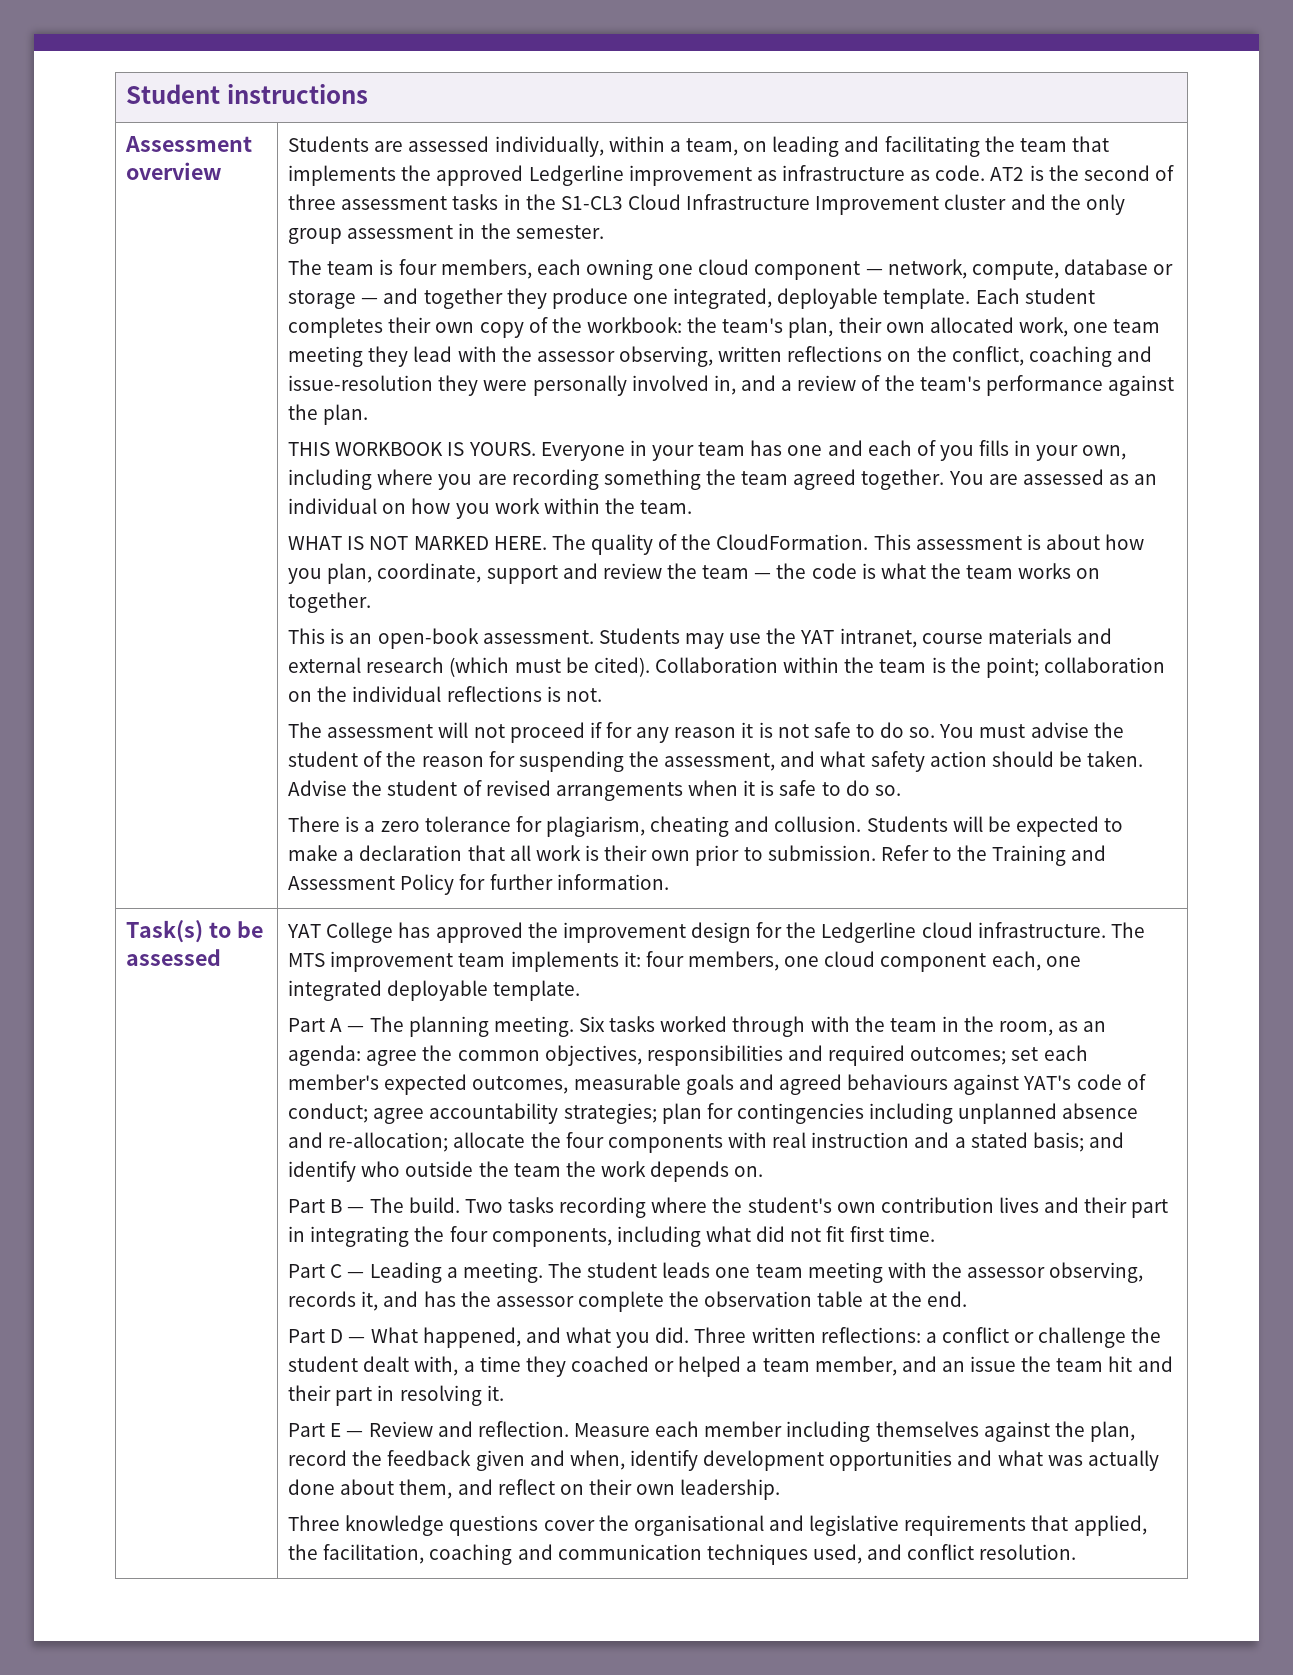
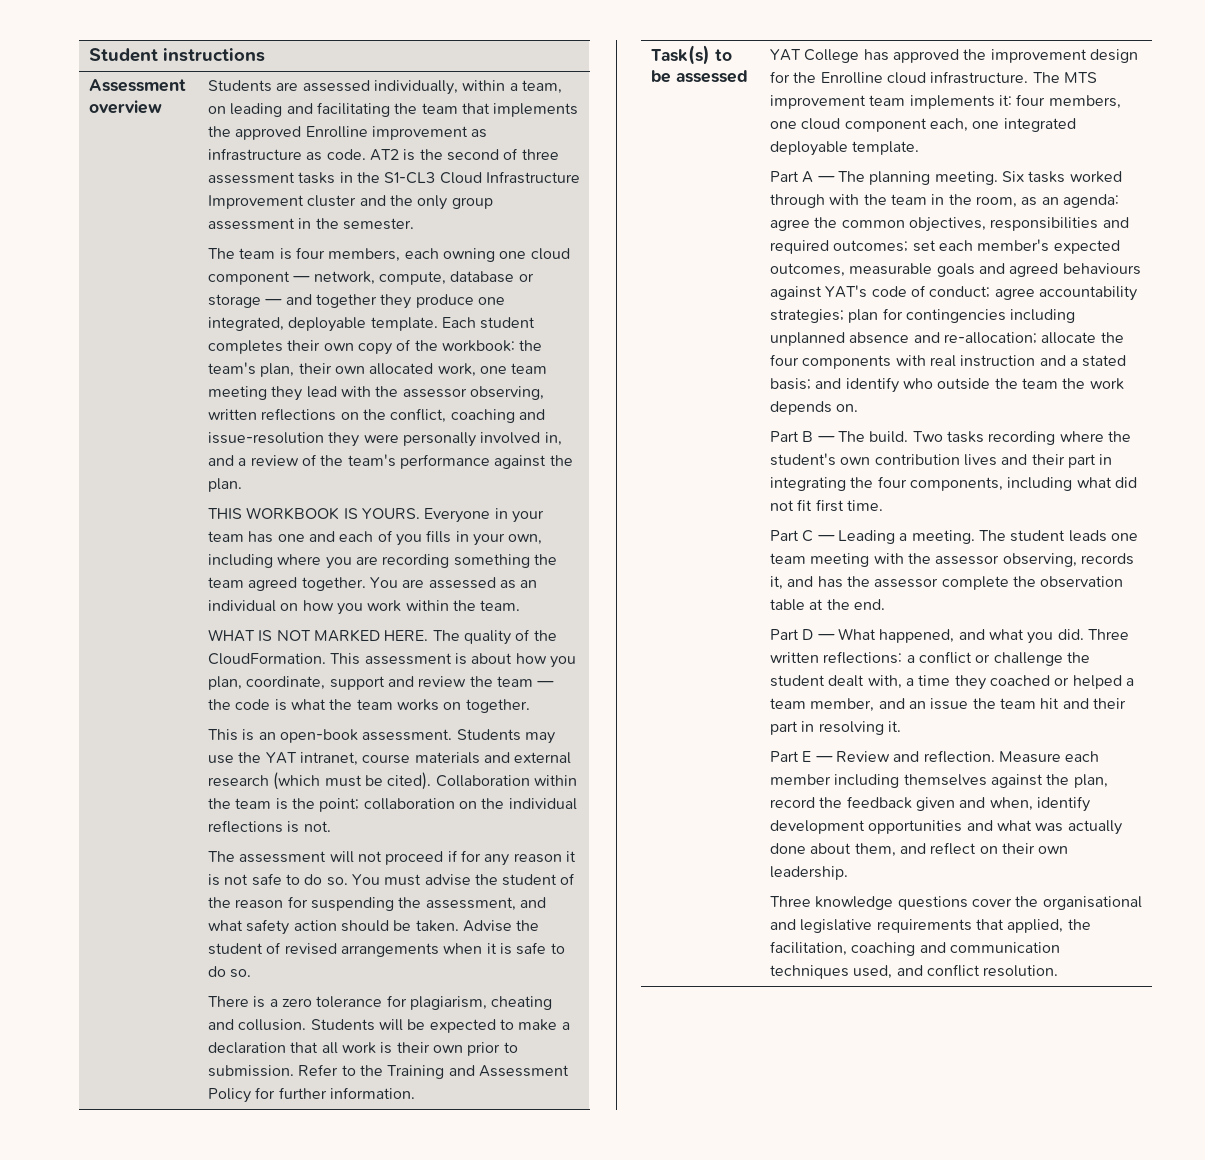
- Students are assessed individually, within a team, on leading and facilitating the team that implements the approved Ledgerline improvement as infrastructure as code.
+ Students are assessed individually, within a team, on leading and facilitating the team that implements the approved Enrolline improvement as infrastructure as code.
- YAT College has approved the improvement design for the Ledgerline cloud infrastructure.
+ YAT College has approved the improvement design for the Enrolline cloud infrastructure.

